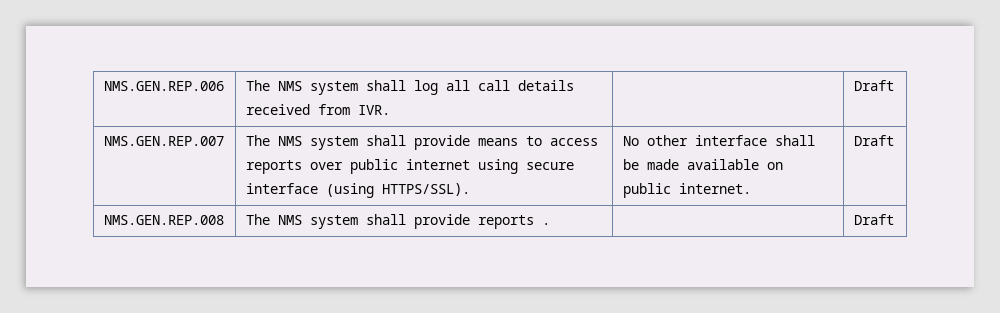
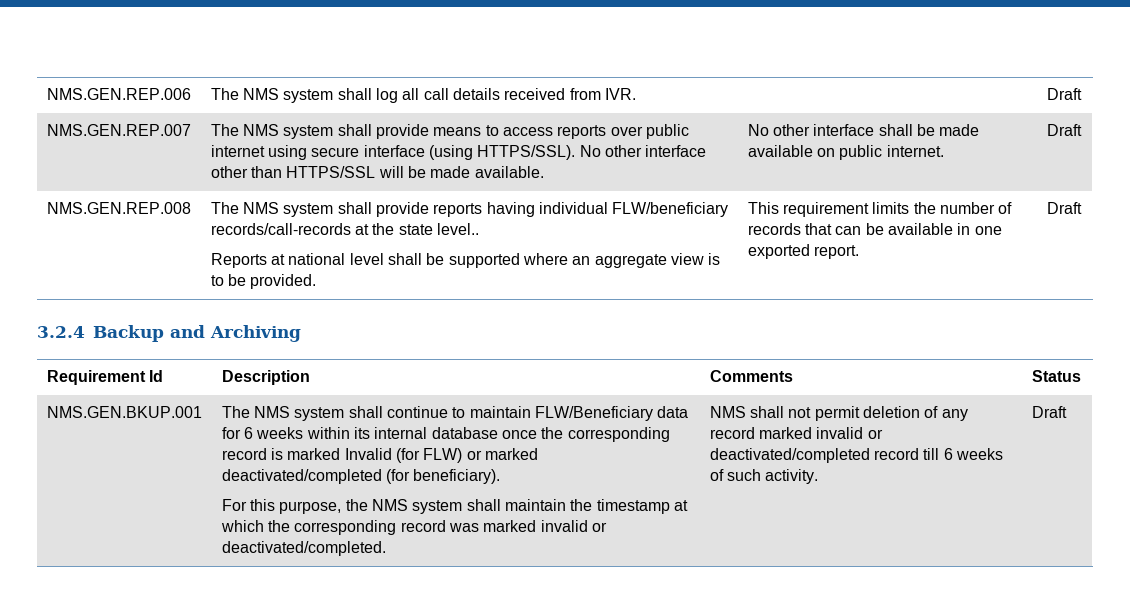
- NMS.GEN.REP.007 | The NMS system shall provide means to access reports over public internet using secure interface (using HTTPS/SSL). | No other interface shall be made available on public internet. | Draft
+ NMS.GEN.REP.007 | The NMS system shall provide means to access reports over public internet using secure interface (using HTTPS/SSL). No other interface other than HTTPS/SSL will be made available. | No other interface shall be made available on public internet. | Draft
- The NMS system shall provide reports .
+ The NMS system shall provide reports having individual FLW/beneficiary records/call-records at the state level..
+ Reports at national level shall be supported where an aggregate view is to be provided. | This requirement limits the number of records that can be available in one exported report. | Draft
+ 3.2.4 Backup and Archiving
+ Requirement Id | Description | Comments | Status
+ NMS.GEN.BKUP.001 | The NMS system shall continue to maintain FLW/Beneficiary data for 6 weeks within its internal database once the corresponding record is marked Invalid (for FLW) or marked deactivated/completed (for beneficiary).
+ For this purpose, the NMS system shall maintain the timestamp at which the corresponding record was marked invalid or deactivated/completed. | NMS shall not permit deletion of any record marked invalid or deactivated/completed record till 6 weeks of such activity.

